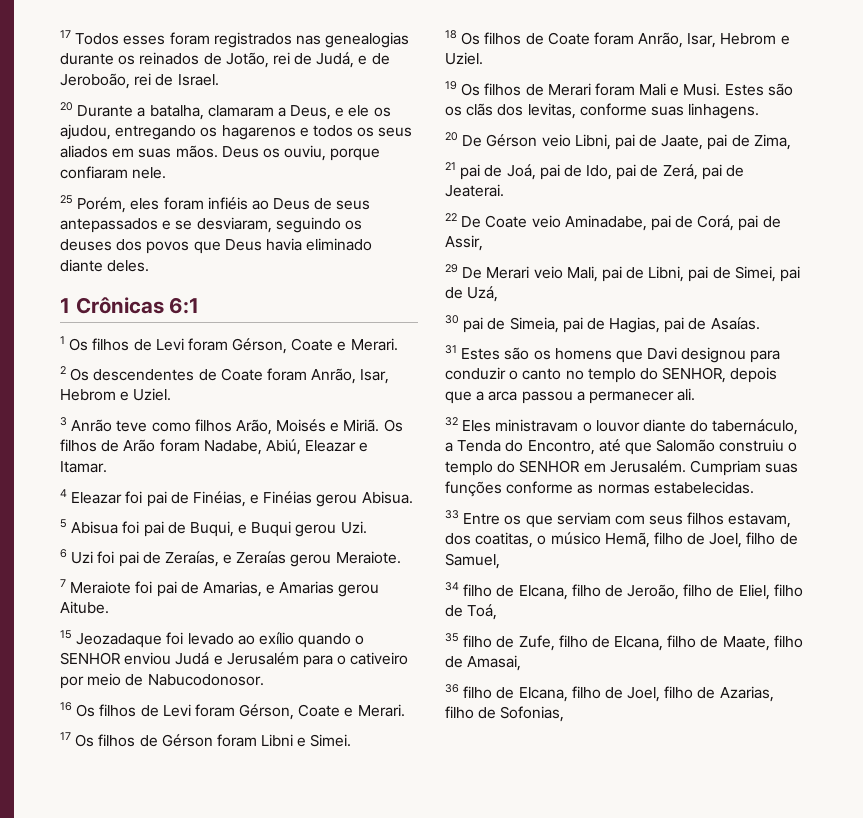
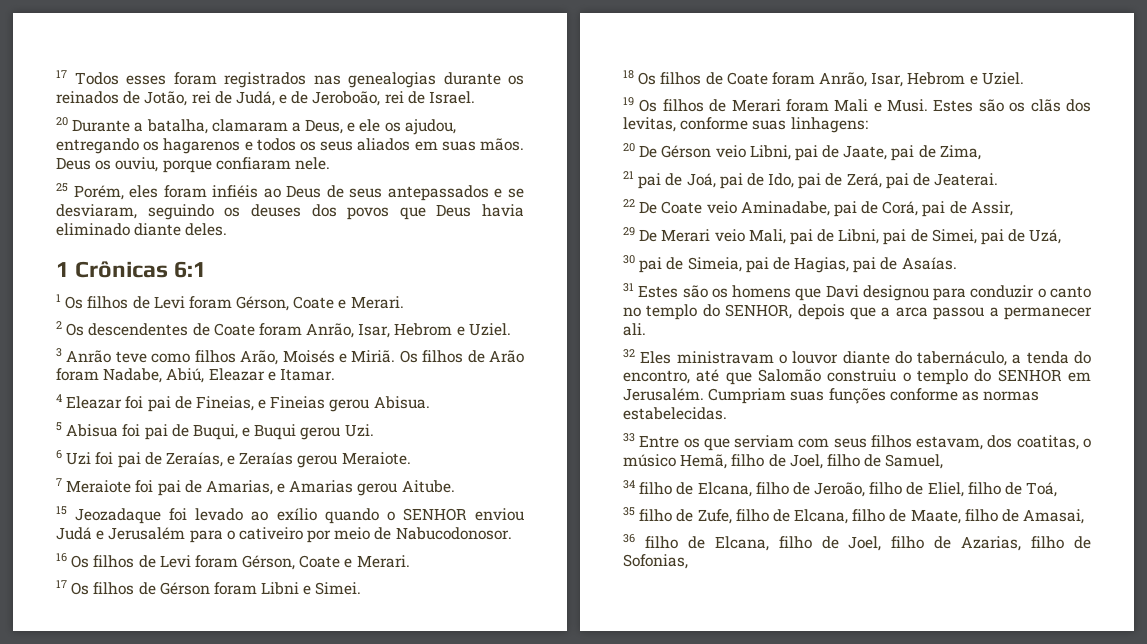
- 4 Eleazar foi pai de Finéias, e Finéias gerou Abisua.
+ 4 Eleazar foi pai de Fineias, e Fineias gerou Abisua.
- Estes são os clãs dos levitas, conforme suas linhagens.
+ Estes são os clãs dos levitas, conforme suas linhagens:
- 32 Eles ministravam o louvor diante do tabernáculo, a Tenda do Encontro, até que Salomão construiu o templo do SENHOR em Jerusalém.
+ 32 Eles ministravam o louvor diante do tabernáculo, a tenda do encontro, até que Salomão construiu o templo do SENHOR em Jerusalém.

